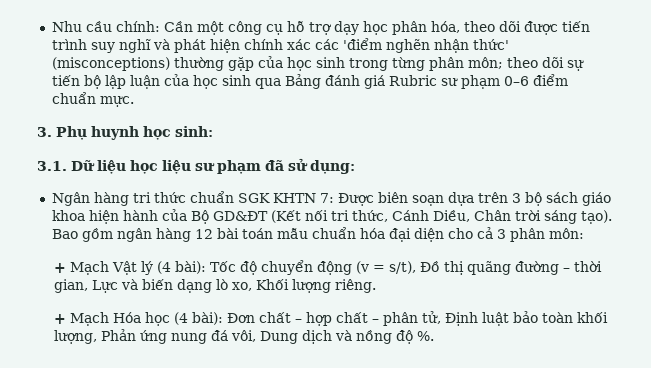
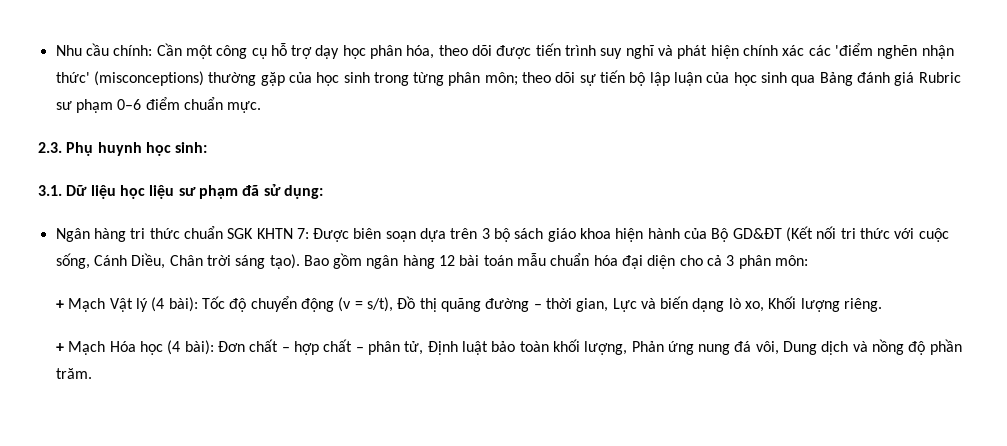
- 3. Phụ huynh học sinh:
+ 2.3. Phụ huynh học sinh:
- Ngân hàng tri thức chuẩn SGK KHTN 7: Được biên soạn dựa trên 3 bộ sách giáo khoa hiện hành của Bộ GD&ĐT (Kết nối tri thức, Cánh Diều, Chân trời sáng tạo).
+ Ngân hàng tri thức chuẩn SGK KHTN 7: Được biên soạn dựa trên 3 bộ sách giáo khoa hiện hành của Bộ GD&ĐT (Kết nối tri thức với cuộc sống, Cánh Diều, Chân trời sáng tạo).
- + Mạch Hóa học (4 bài): Đơn chất – hợp chất – phân tử, Định luật bảo toàn khối lượng, Phản ứng nung đá vôi, Dung dịch và nồng độ %.
+ + Mạch Hóa học (4 bài): Đơn chất – hợp chất – phân tử, Định luật bảo toàn khối lượng, Phản ứng nung đá vôi, Dung dịch và nồng độ phần trăm.

